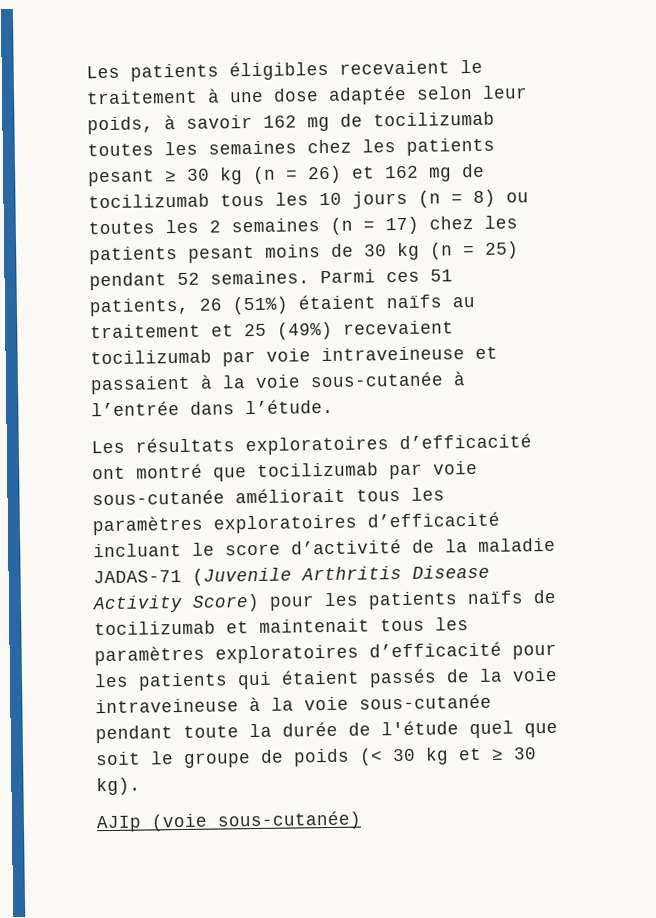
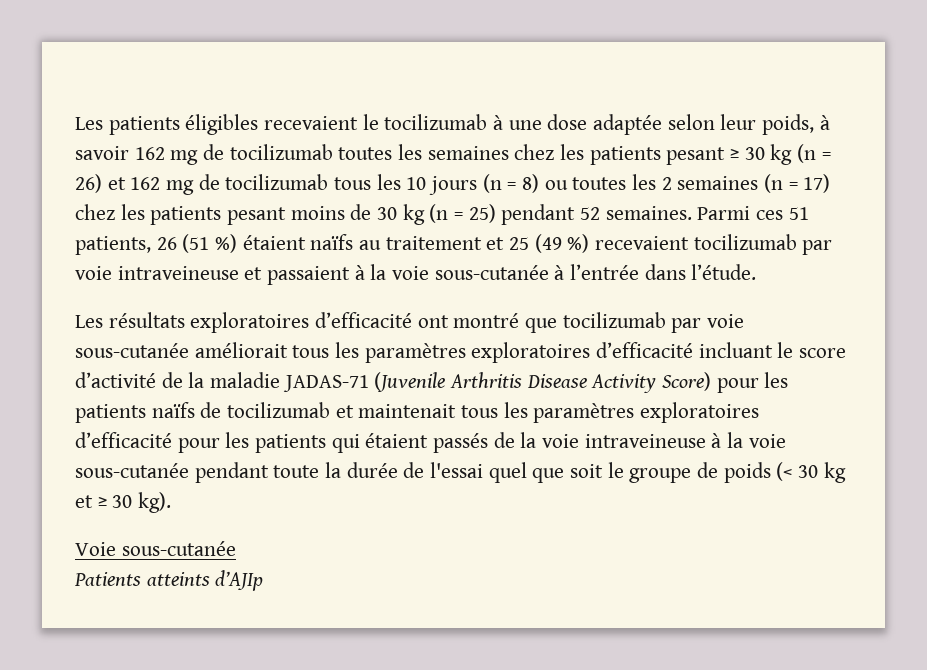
- Les patients éligibles recevaient le traitement à une dose adaptée selon leur poids, à savoir 162 mg de tocilizumab toutes les semaines chez les patients pesant ≥ 30 kg (n = 26) et 162 mg de tocilizumab tous les 10 jours (n = 8) ou toutes les 2 semaines (n = 17) chez les patients pesant moins de 30 kg (n = 25) pendant 52 semaines.
+ Les patients éligibles recevaient le tocilizumab à une dose adaptée selon leur poids, à savoir 162 mg de tocilizumab toutes les semaines chez les patients pesant ≥ 30 kg (n = 26) et 162 mg de tocilizumab tous les 10 jours (n = 8) ou toutes les 2 semaines (n = 17) chez les patients pesant moins de 30 kg (n = 25) pendant 52 semaines.
- Parmi ces 51 patients, 26 (51%) étaient naïfs au traitement et 25 (49%) recevaient tocilizumab par voie intraveineuse et passaient à la voie sous-cutanée à l’entrée dans l’étude.
+ Parmi ces 51 patients, 26 (51 %) étaient naïfs au traitement et 25 (49 %) recevaient tocilizumab par voie intraveineuse et passaient à la voie sous-cutanée à l’entrée dans l’étude.
- Les résultats exploratoires d’efficacité ont montré que tocilizumab par voie sous-cutanée améliorait tous les paramètres exploratoires d’efficacité incluant le score d’activité de la maladie JADAS-71 (Juvenile Arthritis Disease Activity Score) pour les patients naïfs de tocilizumab et maintenait tous les paramètres exploratoires d’efficacité pour les patients qui étaient passés de la voie intraveineuse à la voie sous-cutanée pendant toute la durée de l'étude quel que soit le groupe de poids (< 30 kg et ≥ 30 kg).
+ Les résultats exploratoires d’efficacité ont montré que tocilizumab par voie sous-cutanée améliorait tous les paramètres exploratoires d’efficacité incluant le score d’activité de la maladie JADAS-71 (Juvenile Arthritis Disease Activity Score) pour les patients naïfs de tocilizumab et maintenait tous les paramètres exploratoires d’efficacité pour les patients qui étaient passés de la voie intraveineuse à la voie sous-cutanée pendant toute la durée de l'essai quel que soit le groupe de poids (< 30 kg et ≥ 30 kg).
- AJIp (voie sous-cutanée)
+ Voie sous-cutanée
+ Patients atteints d’AJIp

